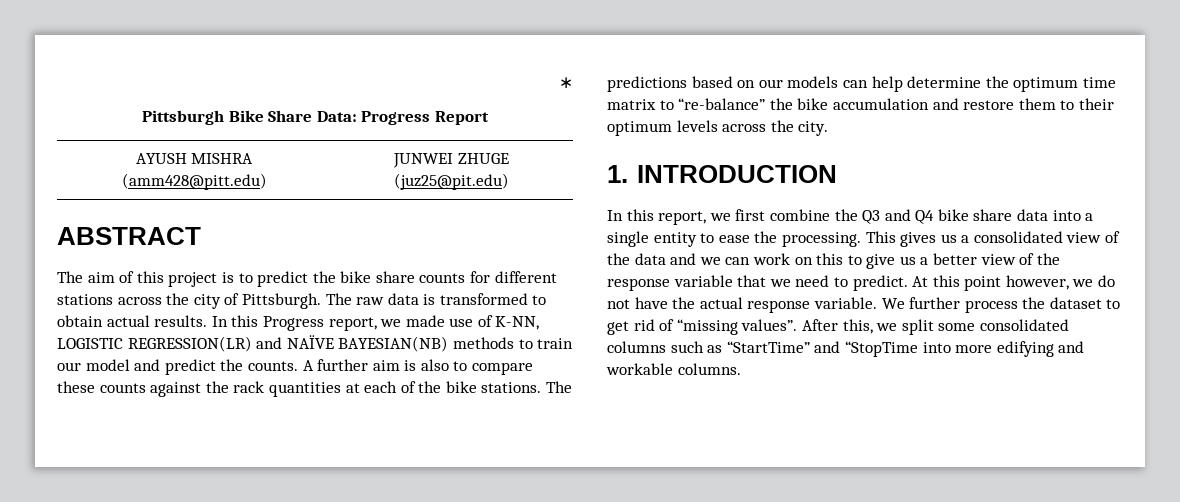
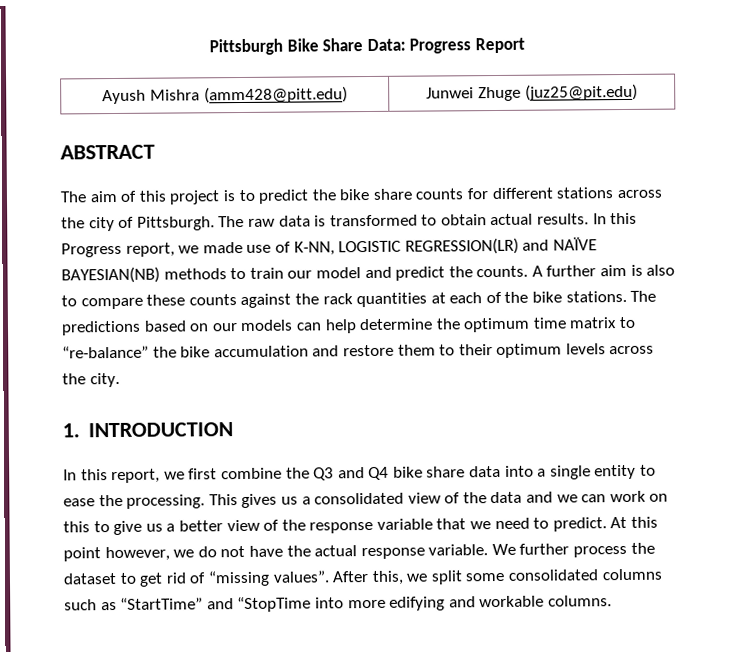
- ∗
- AYUSH MISHRA (amm428@pitt.edu) | JUNWEI ZHUGE (juz25@pit.edu)
+ Ayush Mishra (amm428@pitt.edu) | Junwei Zhuge (juz25@pit.edu)

